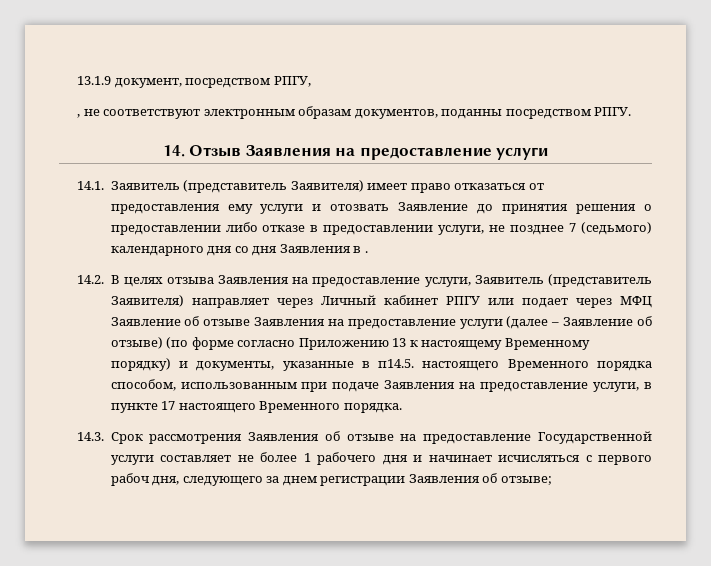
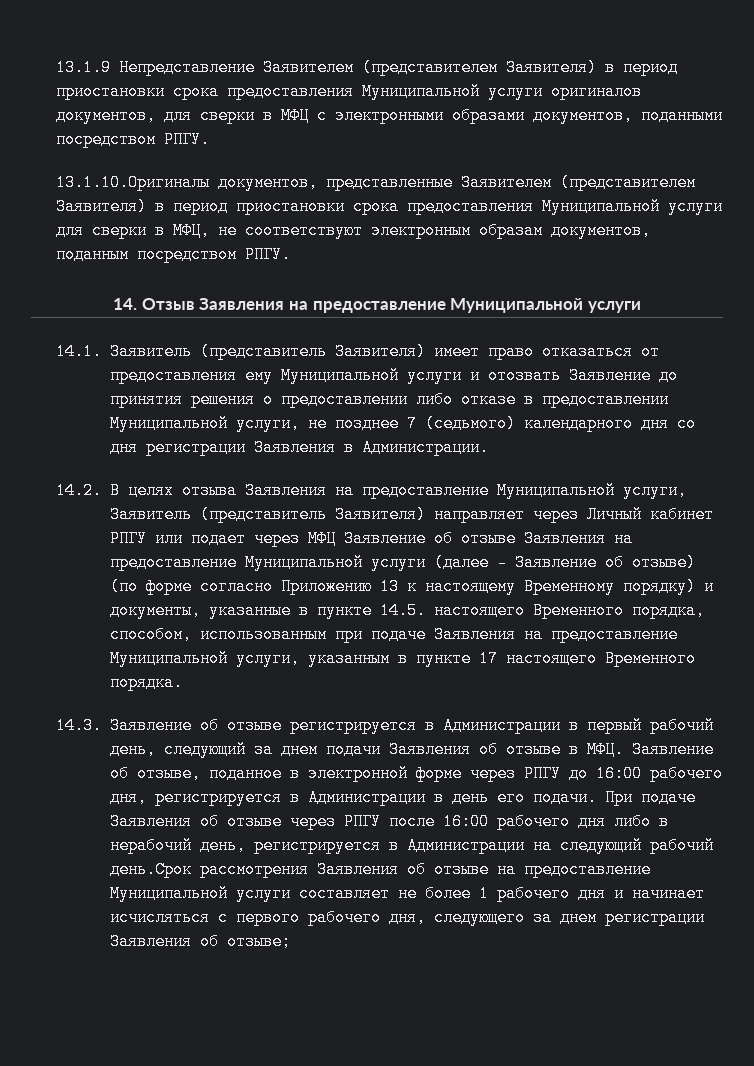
- 13.1.9 документ, посредством РПГУ,
- , не соответствуют электронным образам документов, поданны посредством РПГУ.
+ 13.1.9 Непредставление Заявителем (представителем Заявителя) в период приостановки срока предоставления Муниципальной услуги оригиналов документов, для сверки в МФЦ с электронными образами документов, поданными посредством РПГУ.
+ 13.1.10.Оригиналы документов, представленные Заявителем (представителем Заявителя) в период приостановки срока предоставления Муниципальной услуги для сверки в МФЦ, не соответствуют электронным образам документов, поданным посредством РПГУ.
- 14. Отзыв Заявления на предоставление услуги
+ 14. Отзыв Заявления на предоставление Муниципальной услуги
- 14.1. Заявитель (представитель Заявителя) имеет право отказаться от предоставления ему услуги и отозвать Заявление до принятия решения о предоставлении либо отказе в предоставлении услуги, не позднее 7 (седьмого) календарного дня со дня Заявления в .
+ 14.1. Заявитель (представитель Заявителя) имеет право отказаться от предоставления ему Муниципальной услуги и отозвать Заявление до принятия решения о предоставлении либо отказе в предоставлении Муниципальной услуги, не позднее 7 (седьмого) календарного дня со дня регистрации Заявления в Администрации.
- 14.2. В целях отзыва Заявления на предоставление услуги, Заявитель (представитель Заявителя) направляет через Личный кабинет РПГУ или подает через МФЦ Заявление об отзыве Заявления на предоставление услуги (далее – Заявление об отзыве) (по форме согласно Приложению 13 к настоящему Временному порядку) и документы, указанные в п14.5. настоящего Временного порядка способом, использованным при подаче Заявления на предоставление услуги, в пункте 17 настоящего Временного порядка.
+ 14.2. В целях отзыва Заявления на предоставление Муниципальной услуги, Заявитель (представитель Заявителя) направляет через Личный кабинет РПГУ или подает через МФЦ Заявление об отзыве Заявления на предоставление Муниципальной услуги (далее – Заявление об отзыве) (по форме согласно Приложению 13 к настоящему Временному порядку) и документы, указанные в пункте 14.5. настоящего Временного порядка, способом, использованным при подаче Заявления на предоставление Муниципальной услуги, указанным в пункте 17 настоящего Временного порядка.
- 14.3. Срок рассмотрения Заявления об отзыве на предоставление Государственной услуги составляет не более 1 рабочего дня и начинает исчисляться с первого рабоч дня, следующего за днем регистрации Заявления об отзыве;
+ 14.3. Заявление об отзыве регистрируется в Администрации в первый рабочий день, следующий за днем подачи Заявления об отзыве в МФЦ. Заявление об отзыве, поданное в электронной форме через РПГУ до 16:00 рабочего дня, регистрируется в Администрации в день его подачи. При подаче Заявления об отзыве через РПГУ после 16:00 рабочего дня либо в нерабочий день, регистрируется в Администрации на следующий рабочий день.Срок рассмотрения Заявления об отзыве на предоставление Муниципальной услуги составляет не более 1 рабочего дня и начинает исчисляться с первого рабочего дня, следующего за днем регистрации Заявления об отзыве;

